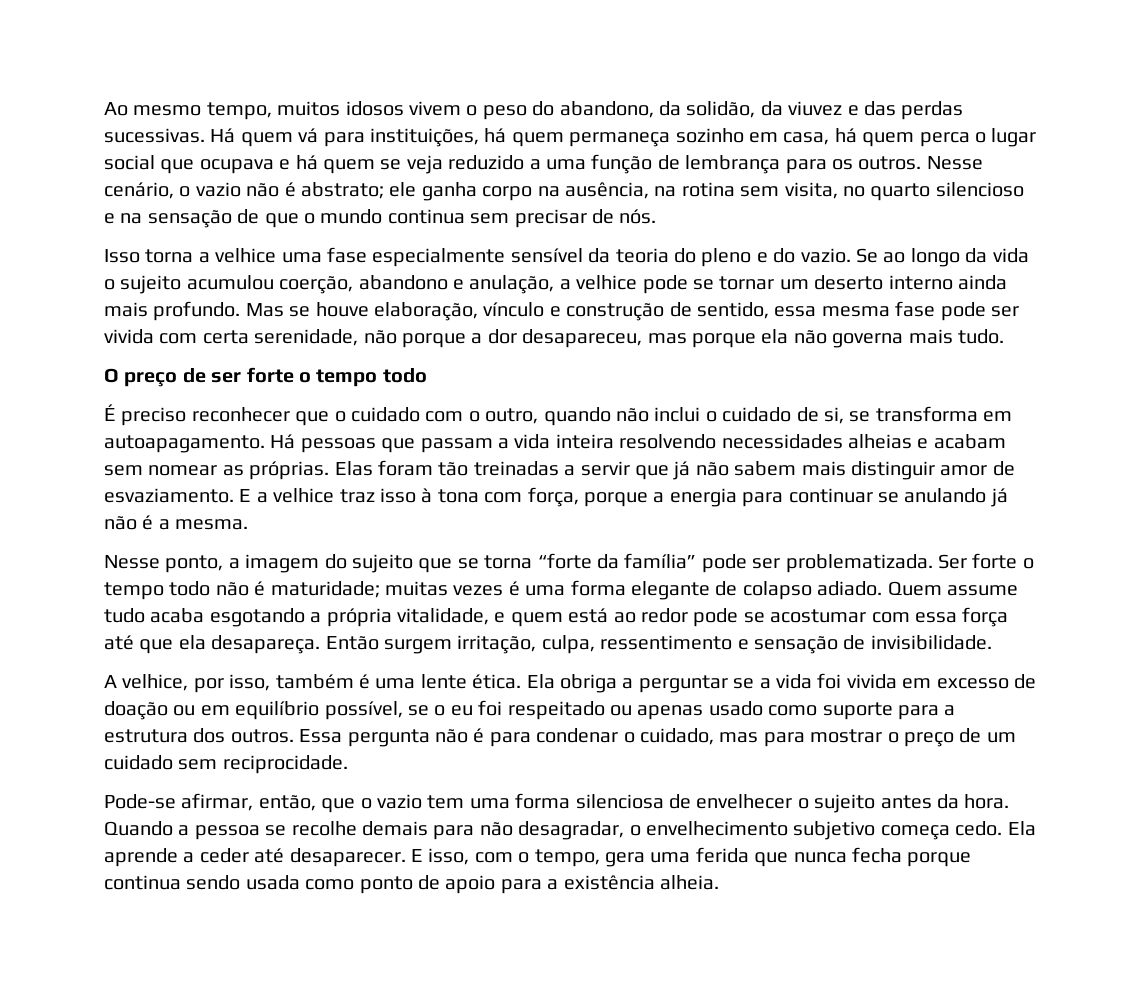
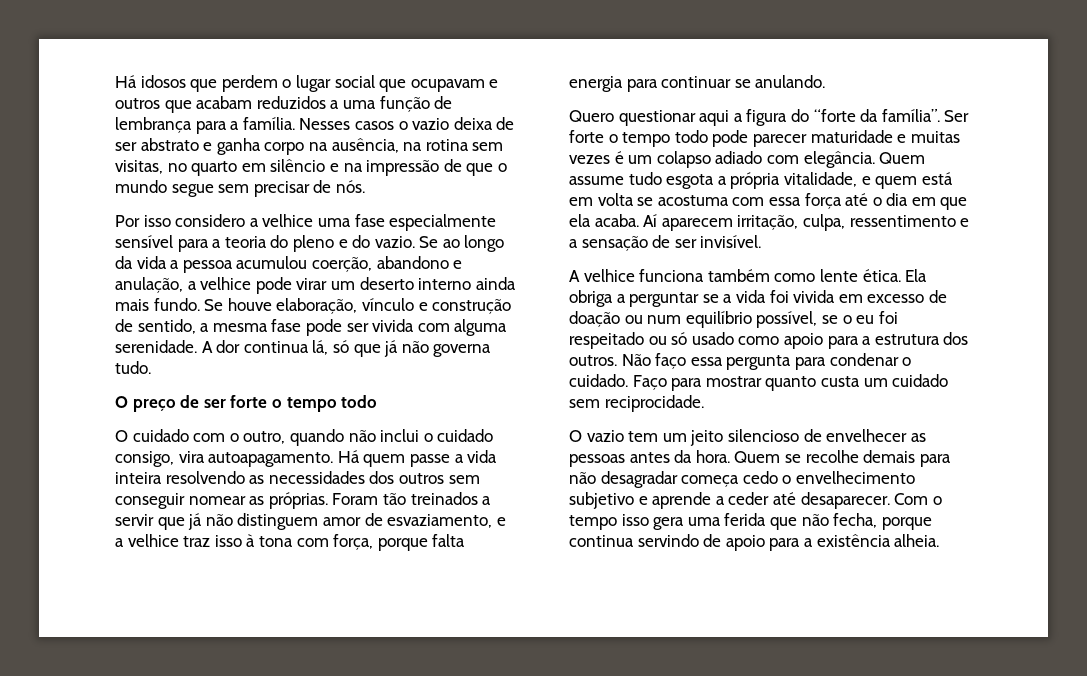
- Ao mesmo tempo, muitos idosos vivem o peso do abandono, da solidão, da viuvez e das perdas sucessivas. Há quem vá para instituições, há quem permaneça sozinho em casa, há quem perca o lugar social que ocupava e há quem se veja reduzido a uma função de lembrança para os outros. Nesse cenário, o vazio não é abstrato; ele ganha corpo na ausência, na rotina sem visita, no quarto silencioso e na sensação de que o mundo continua sem precisar de nós.
+ Há idosos que perdem o lugar social que ocupavam e outros que acabam reduzidos a uma função de lembrança para a família. Nesses casos o vazio deixa de ser abstrato e ganha corpo na ausência, na rotina sem visitas, no quarto em silêncio e na impressão de que o mundo segue sem precisar de nós.
- Isso torna a velhice uma fase especialmente sensível da teoria do pleno e do vazio.
+ Por isso considero a velhice uma fase especialmente sensível para a teoria do pleno e do vazio.
- Se ao longo da vida o sujeito acumulou coerção, abandono e anulação, a velhice pode se tornar um deserto interno ainda mais profundo. Mas se houve elaboração, vínculo e construção de sentido, essa mesma fase pode ser vivida com certa serenidade, não porque a dor desapareceu, mas porque ela não governa mais tudo.
+ Se ao longo da vida a pessoa acumulou coerção, abandono e anulação, a velhice pode virar um deserto interno ainda mais fundo. Se houve elaboração, vínculo e construção de sentido, a mesma fase pode ser vivida com alguma serenidade. A dor continua lá, só que já não governa tudo.
- É preciso reconhecer que o cuidado com o outro, quando não inclui o cuidado de si, se transforma em autoapagamento. Há pessoas que passam a vida inteira resolvendo necessidades alheias e acabam sem nomear as próprias. Elas foram tão treinadas a servir que já não sabem mais distinguir amor de esvaziamento. E a velhice traz isso à tona com força, porque a energia para continuar se anulando já não é a mesma.
- Nesse ponto, a imagem do sujeito que se torna “forte da família” pode ser problematizada.
+ O cuidado com o outro, quando não inclui o cuidado consigo, vira autoapagamento. Há quem passe a vida inteira resolvendo as necessidades dos outros sem conseguir nomear as próprias. Foram tão treinados a servir que já não distinguem amor de esvaziamento, e a velhice traz isso à tona com força, porque falta energia para continuar se anulando.
+ Quero questionar aqui a figura do “forte da família”.
- Ser forte o tempo todo não é maturidade; muitas vezes é uma forma elegante de colapso adiado.
+ Ser forte o tempo todo pode parecer maturidade e muitas vezes é um colapso adiado com elegância.
- Quem assume tudo acaba esgotando a própria vitalidade, e quem está ao redor pode se acostumar com essa força até que ela desapareça. Então surgem irritação, culpa, ressentimento e sensação de invisibilidade.
- A velhice, por isso, também é uma lente ética.
+ Quem assume tudo esgota a própria vitalidade, e quem está em volta se acostuma com essa força até o dia em que ela acaba. Aí aparecem irritação, culpa, ressentimento e a sensação de ser invisível.
+ A velhice funciona também como lente ética.
- Ela obriga a perguntar se a vida foi vivida em excesso de doação ou em equilíbrio possível, se o eu foi respeitado ou apenas usado como suporte para a estrutura dos outros.
+ Ela obriga a perguntar se a vida foi vivida em excesso de doação ou num equilíbrio possível, se o eu foi respeitado ou só usado como apoio para a estrutura dos outros.
- Essa pergunta não é para condenar o cuidado, mas para mostrar o preço de um cuidado sem reciprocidade.
- Pode-se afirmar, então, que o vazio tem uma forma silenciosa de envelhecer o sujeito antes da hora. Quando a pessoa se recolhe demais para não desagradar, o envelhecimento subjetivo começa cedo. Ela aprende a ceder até desaparecer.
+ Não faço essa pergunta para condenar o cuidado. Faço para mostrar quanto custa um cuidado sem reciprocidade.
+ O vazio tem um jeito silencioso de envelhecer as pessoas antes da hora. Quem se recolhe demais para não desagradar começa cedo o envelhecimento subjetivo e aprende a ceder até desaparecer.
- E isso, com o tempo, gera uma ferida que nunca fecha porque continua sendo usada como ponto de apoio para a existência alheia.
+ Com o tempo isso gera uma ferida que não fecha, porque continua servindo de apoio para a existência alheia.

